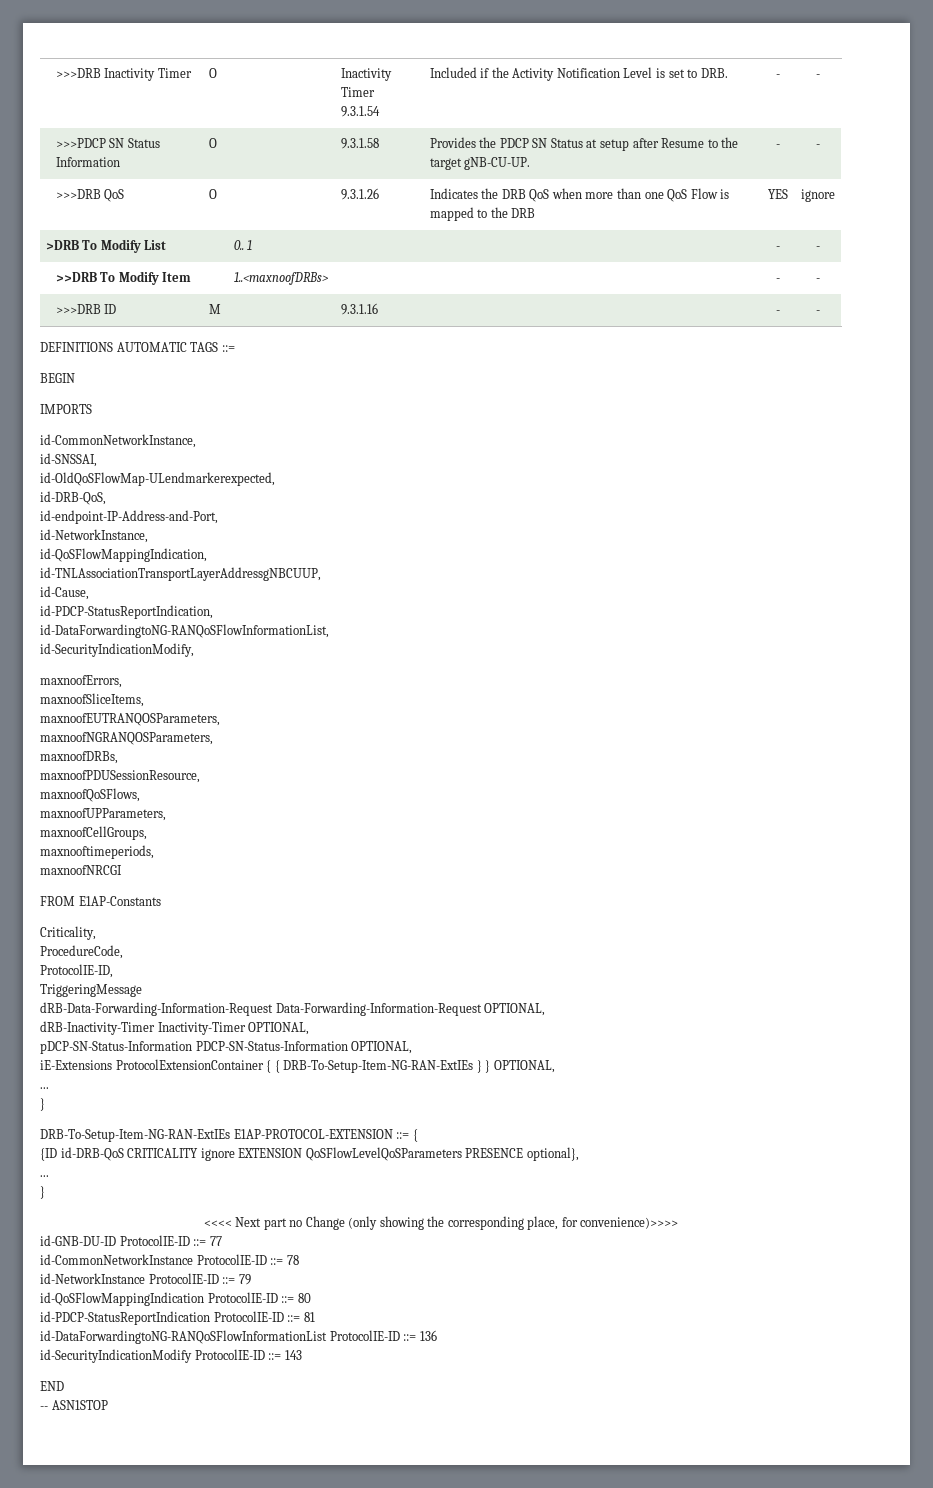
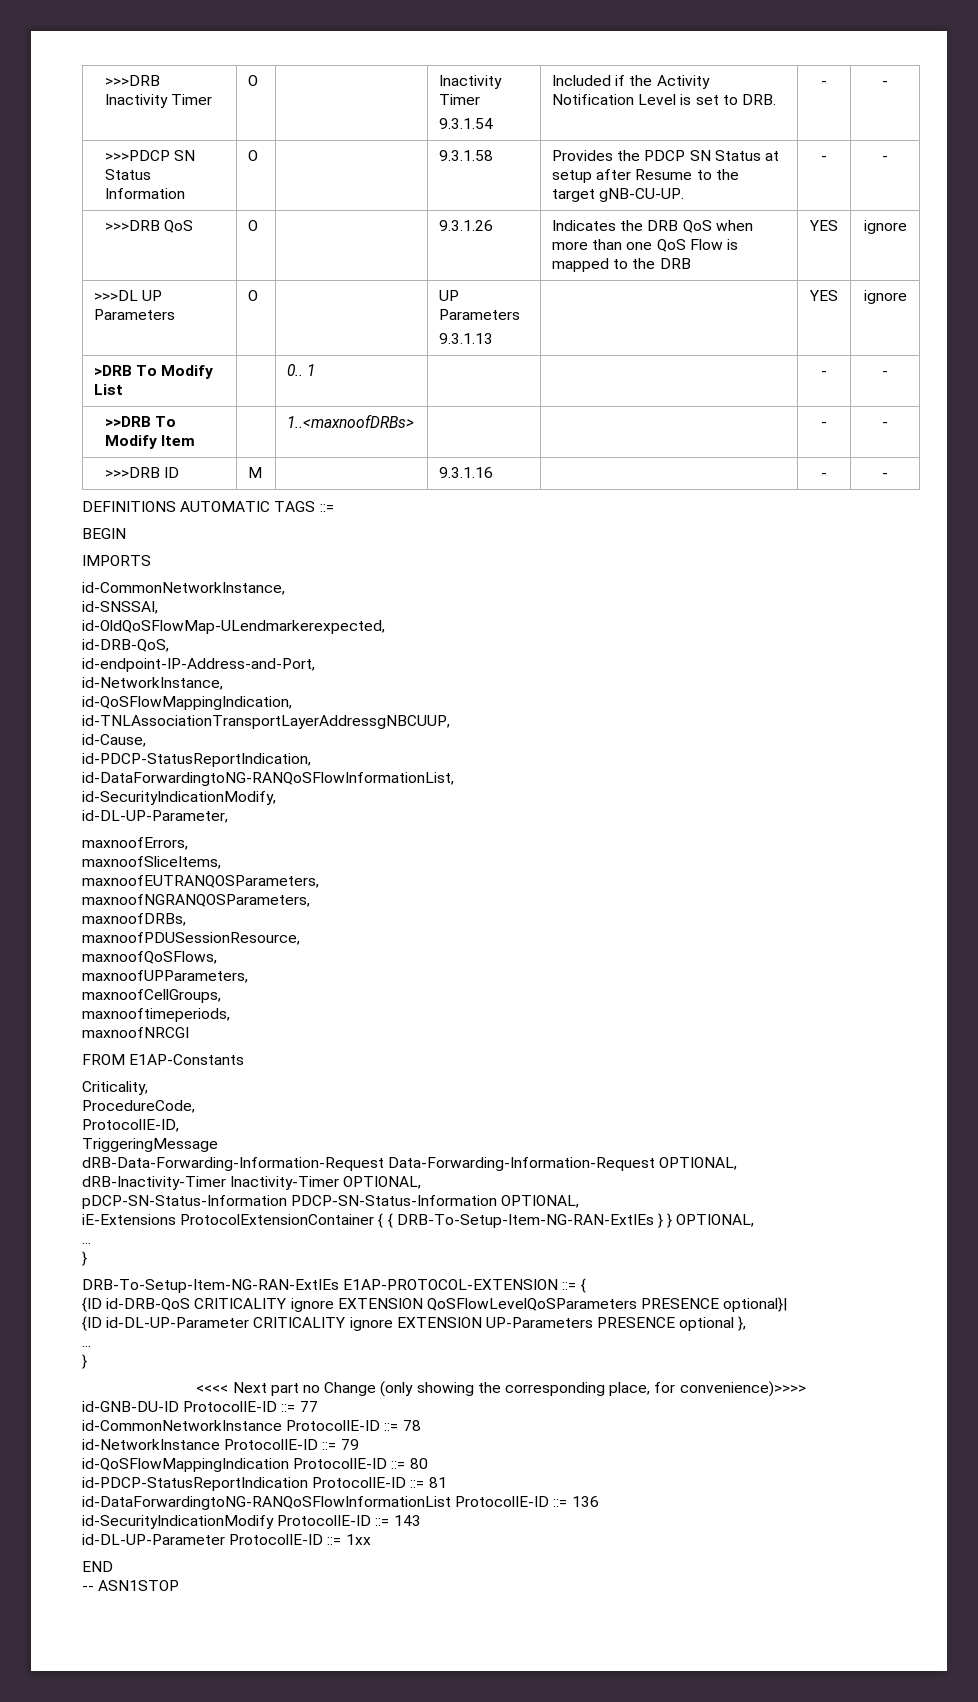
+ >>>DL UP Parameters | O | | UP Parameters
+ 9.3.1.13 | | YES | ignore
+ id-DL-UP-Parameter,
- {ID id-DRB-QoS CRITICALITY ignore EXTENSION QoSFlowLevelQoSParameters PRESENCE optional},
+ {ID id-DRB-QoS CRITICALITY ignore EXTENSION QoSFlowLevelQoSParameters PRESENCE optional}|
+ {ID id-DL-UP-Parameter CRITICALITY ignore EXTENSION UP-Parameters PRESENCE optional },
+ id-DL-UP-Parameter ProtocolIE-ID ::= 1xx

